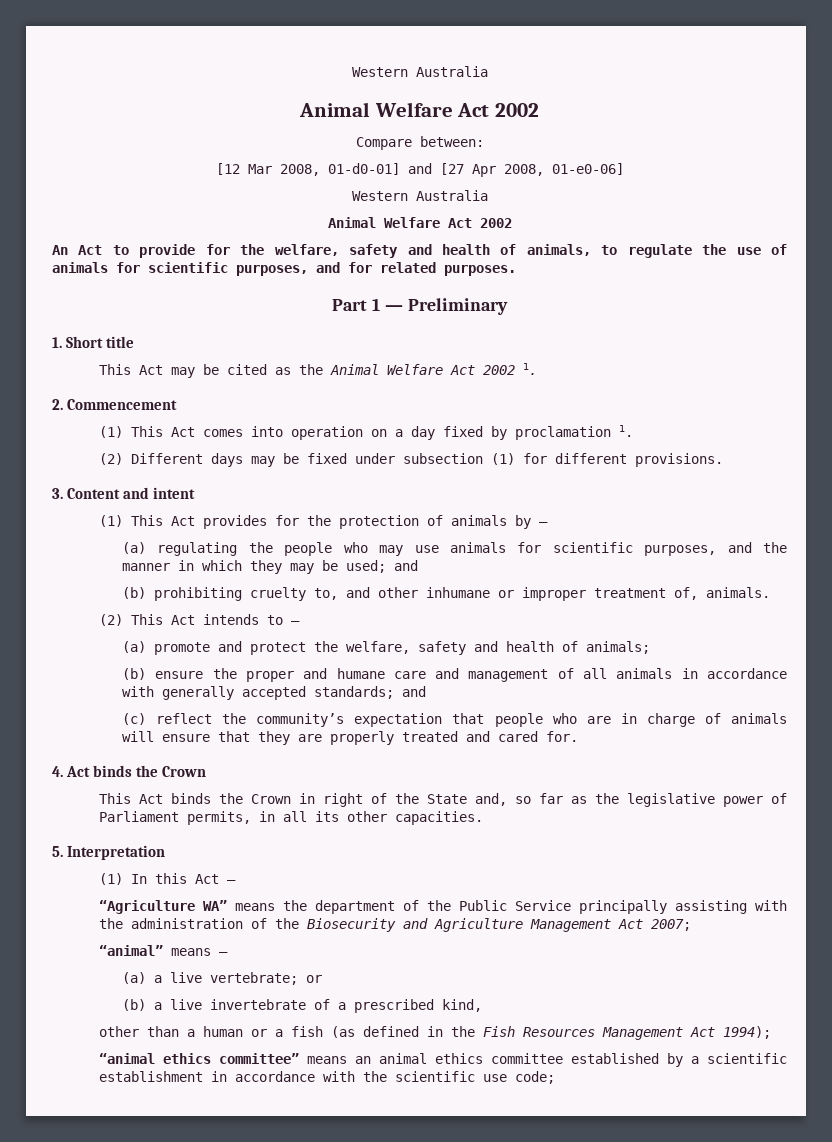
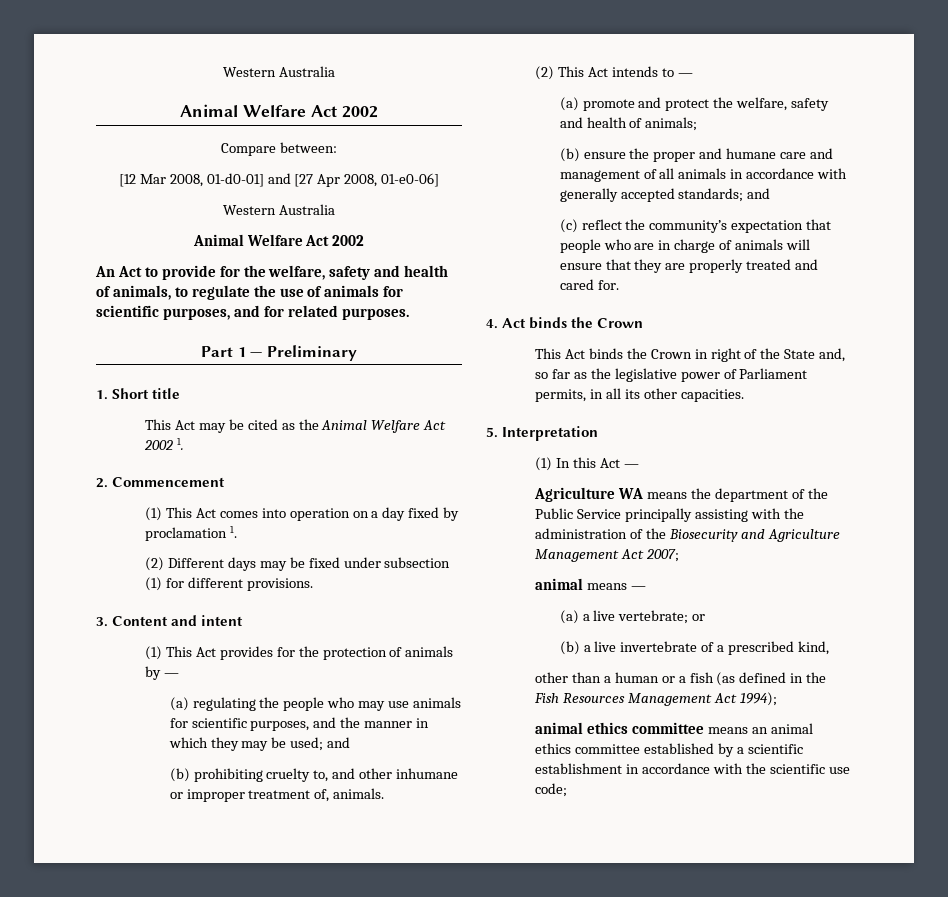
- “Agriculture WA” means the department of the Public Service principally assisting with the administration of the Biosecurity and Agriculture Management Act 2007;
+ Agriculture WA means the department of the Public Service principally assisting with the administration of the Biosecurity and Agriculture Management Act 2007;
- “animal” means —
+ animal means —
- “animal ethics committee” means an animal ethics committee established by a scientific establishment in accordance with the scientific use code;
+ animal ethics committee means an animal ethics committee established by a scientific establishment in accordance with the scientific use code;

